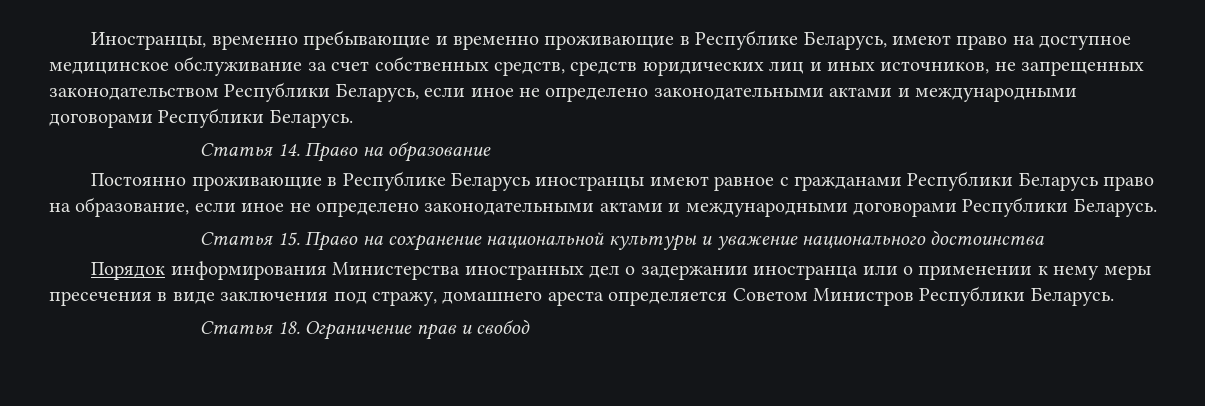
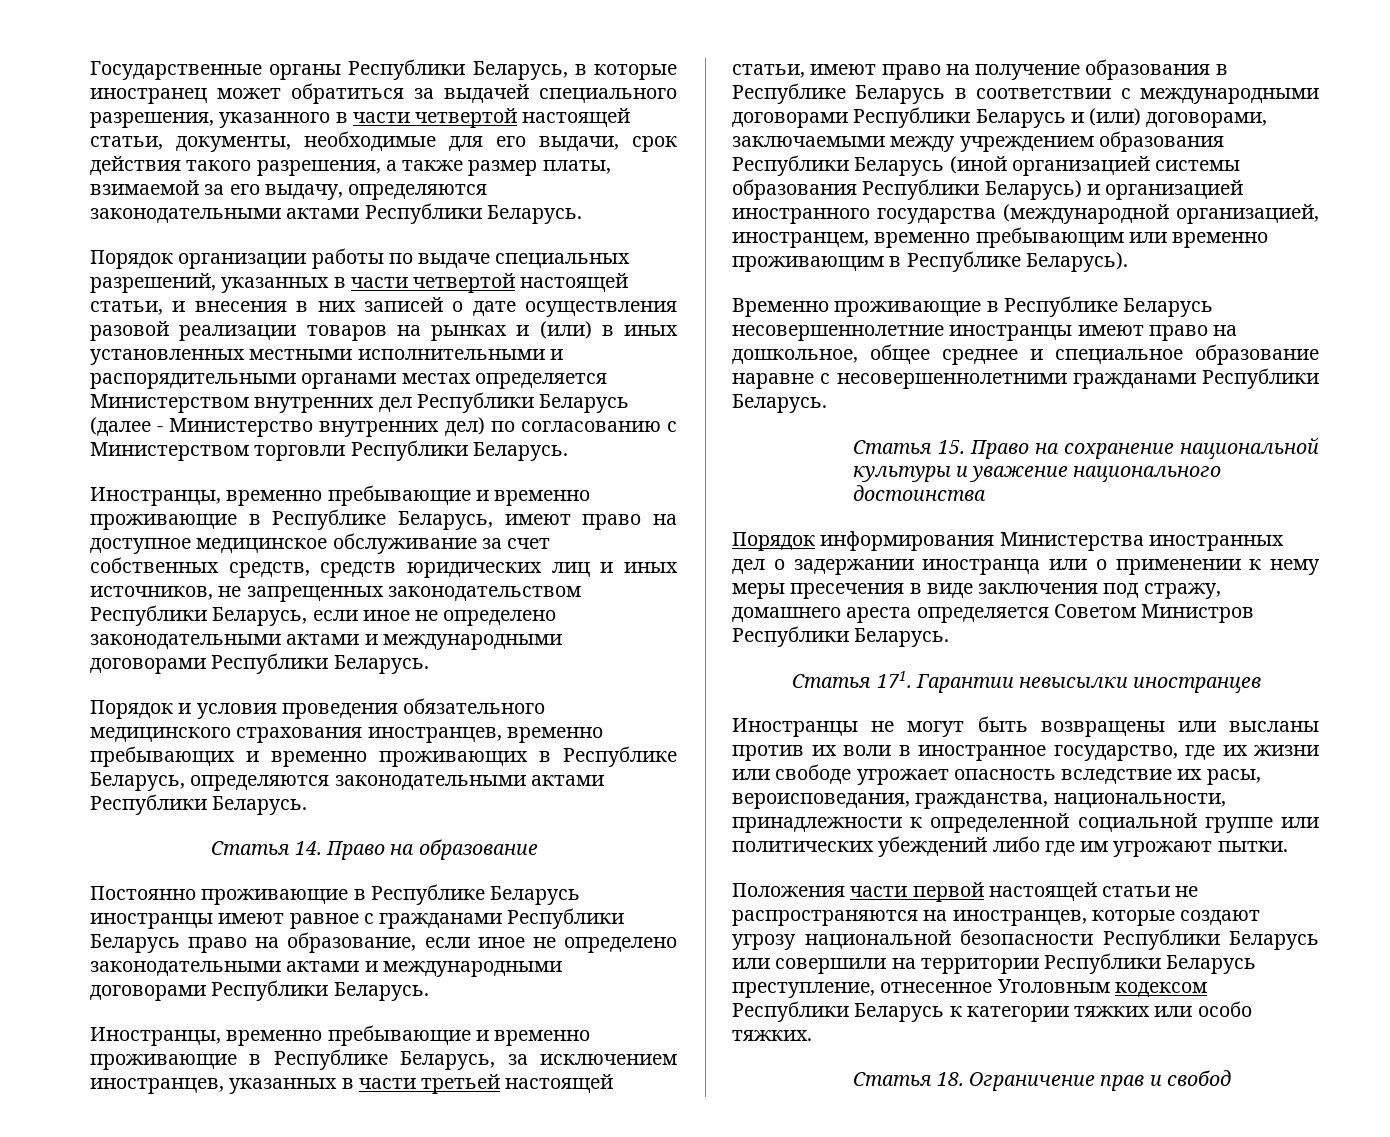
+ Государственные органы Республики Беларусь, в которые иностранец может обратиться за выдачей специального разрешения, указанного в части четвертой настоящей статьи, документы, необходимые для его выдачи, срок действия такого разрешения, а также размер платы, взимаемой за его выдачу, определяются законодательными актами Республики Беларусь.
+ Порядок организации работы по выдаче специальных разрешений, указанных в части четвертой настоящей статьи, и внесения в них записей о дате осуществления разовой реализации товаров на рынках и (или) в иных установленных местными исполнительными и распорядительными органами местах определяется Министерством внутренних дел Республики Беларусь (далее - Министерство внутренних дел) по согласованию с Министерством торговли Республики Беларусь.
+ Порядок и условия проведения обязательного медицинского страхования иностранцев, временно пребывающих и временно проживающих в Республике Беларусь, определяются законодательными актами Республики Беларусь.
+ Иностранцы, временно пребывающие и временно проживающие в Республике Беларусь, за исключением иностранцев, указанных в части третьей настоящей статьи, имеют право на получение образования в Республике Беларусь в соответствии с международными договорами Республики Беларусь и (или) договорами, заключаемыми между учреждением образования Республики Беларусь (иной организацией системы образования Республики Беларусь) и организацией иностранного государства (международной организацией, иностранцем, временно пребывающим или временно проживающим в Республике Беларусь).
+ Временно проживающие в Республике Беларусь несовершеннолетние иностранцы имеют право на дошкольное, общее среднее и специальное образование наравне с несовершеннолетними гражданами Республики Беларусь.
+ Статья 171. Гарантии невысылки иностранцев
+ Иностранцы не могут быть возвращены или высланы против их воли в иностранное государство, где их жизни или свободе угрожает опасность вследствие их расы, вероисповедания, гражданства, национальности, принадлежности к определенной социальной группе или политических убеждений либо где им угрожают пытки.
+ Положения части первой настоящей статьи не распространяются на иностранцев, которые создают угрозу национальной безопасности Республики Беларусь или совершили на территории Республики Беларусь преступление, отнесенное Уголовным кодексом Республики Беларусь к категории тяжких или особо тяжких.

